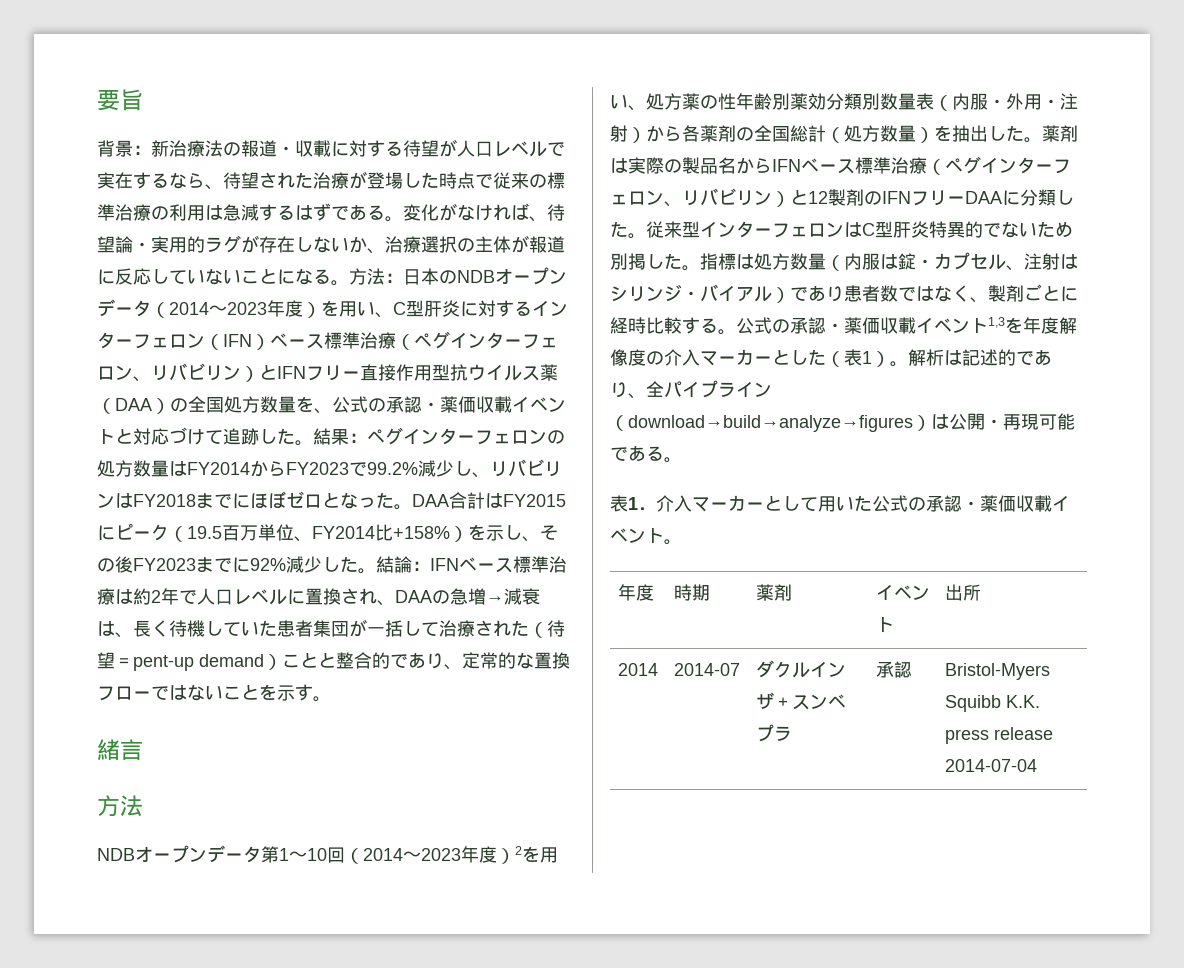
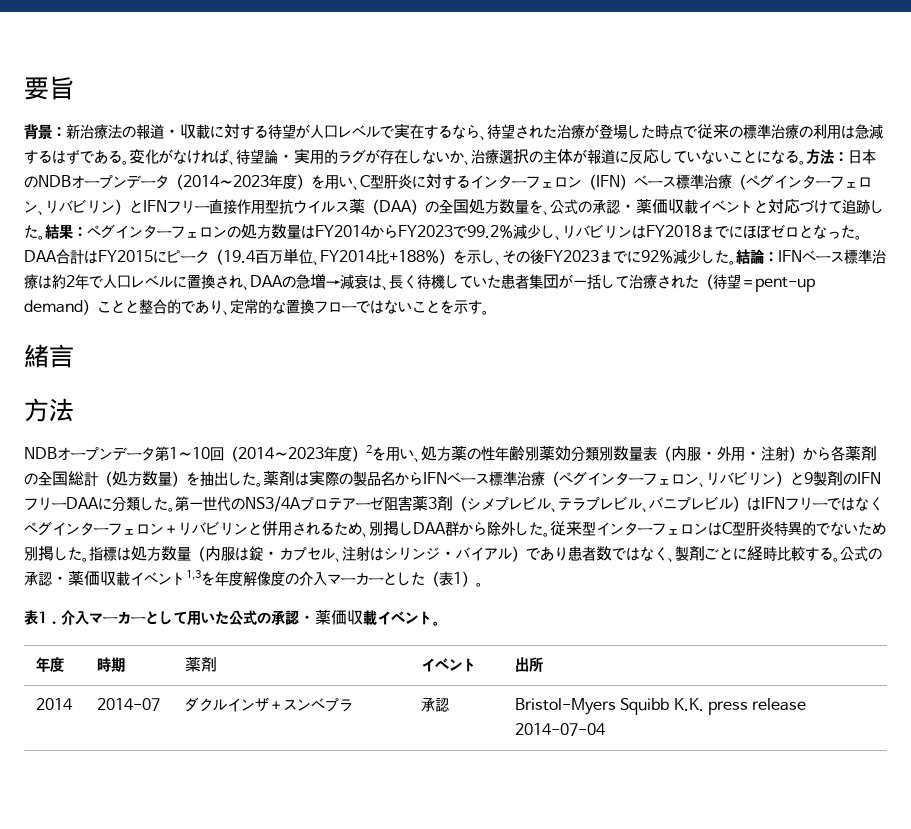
- DAA合計はFY2015にピーク（19.5百万単位、FY2014比+158%）を示し、その後FY2023までに92%減少した。
+ DAA合計はFY2015にピーク（19.4百万単位、FY2014比+188%）を示し、その後FY2023までに92%減少した。
- 薬剤は実際の製品名からIFNベース標準治療（ペグインターフェロン、リバビリン）と12製剤のIFNフリーDAAに分類した。
+ 薬剤は実際の製品名からIFNベース標準治療（ペグインターフェロン、リバビリン）と9製剤のIFNフリーDAAに分類した。
+ 第一世代のNS3/4Aプロテアーゼ阻害薬3剤（シメプレビル、テラプレビル、バニプレビル）はIFNフリーではなくペグインターフェロン＋リバビリンと併用されるため、別掲しDAA群から除外した。
- 解析は記述的であり、全パイプライン（download→build→analyze→figures）は公開・再現可能である。

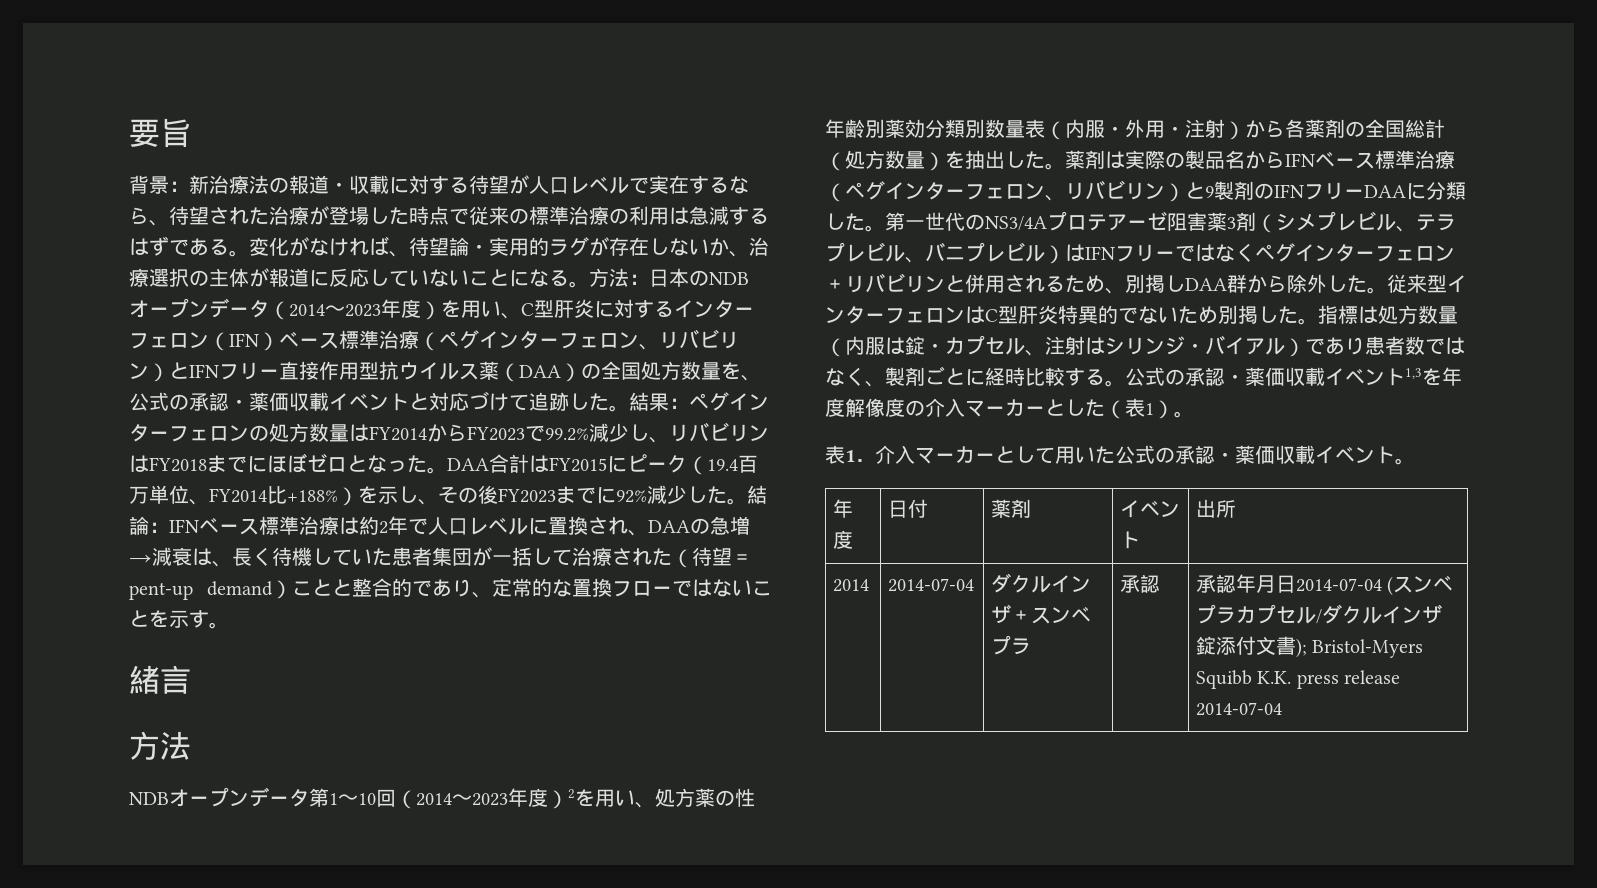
- 年度 | 時期 | 薬剤 | イベント | 出所
+ 年度 | 日付 | 薬剤 | イベント | 出所
- 2014 | 2014-07 | ダクルインザ＋スンベプラ | 承認 | Bristol-Myers Squibb K.K. press release 2014-07-04
+ 2014 | 2014-07-04 | ダクルインザ＋スンベプラ | 承認 | 承認年月日2014-07-04 (スンベプラカプセル/ダクルインザ錠添付文書); Bristol-Myers Squibb K.K. press release 2014-07-04

